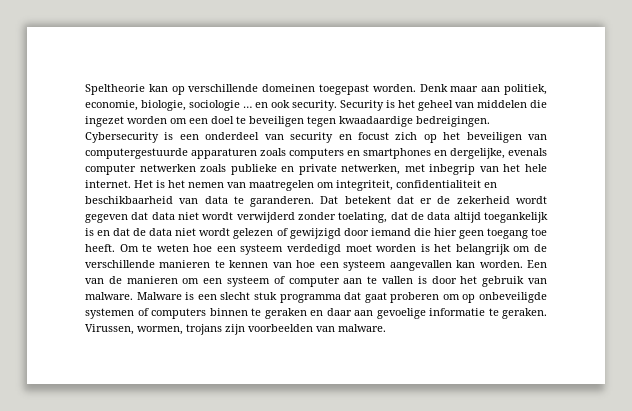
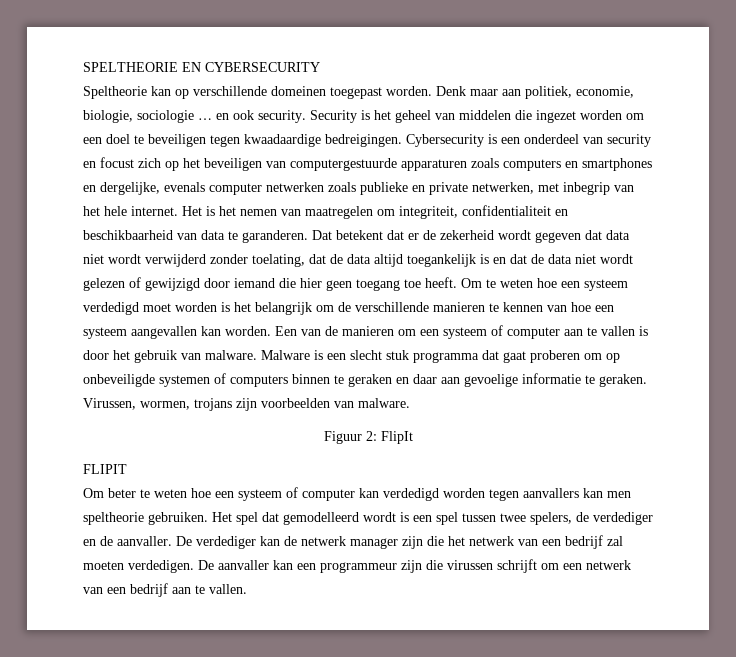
+ SPELTHEORIE EN CYBERSECURITY
+ Figuur 2: FlipIt
+ FLIPIT
+ Om beter te weten hoe een systeem of computer kan verdedigd worden tegen aanvallers kan men speltheorie gebruiken. Het spel dat gemodelleerd wordt is een spel tussen twee spelers, de verdediger en de aanvaller. De verdediger kan de netwerk manager zijn die het netwerk van een bedrijf zal moeten verdedigen. De aanvaller kan een programmeur zijn die virussen schrijft om een netwerk van een bedrijf aan te vallen.

